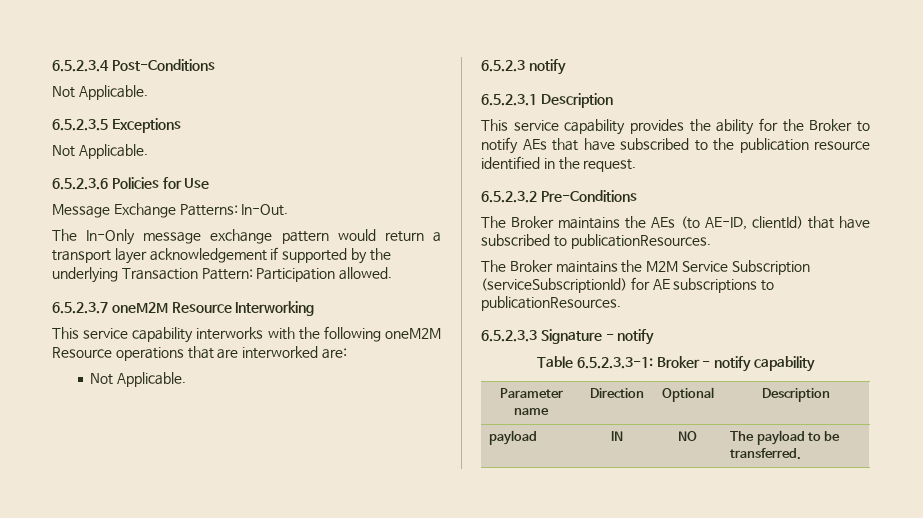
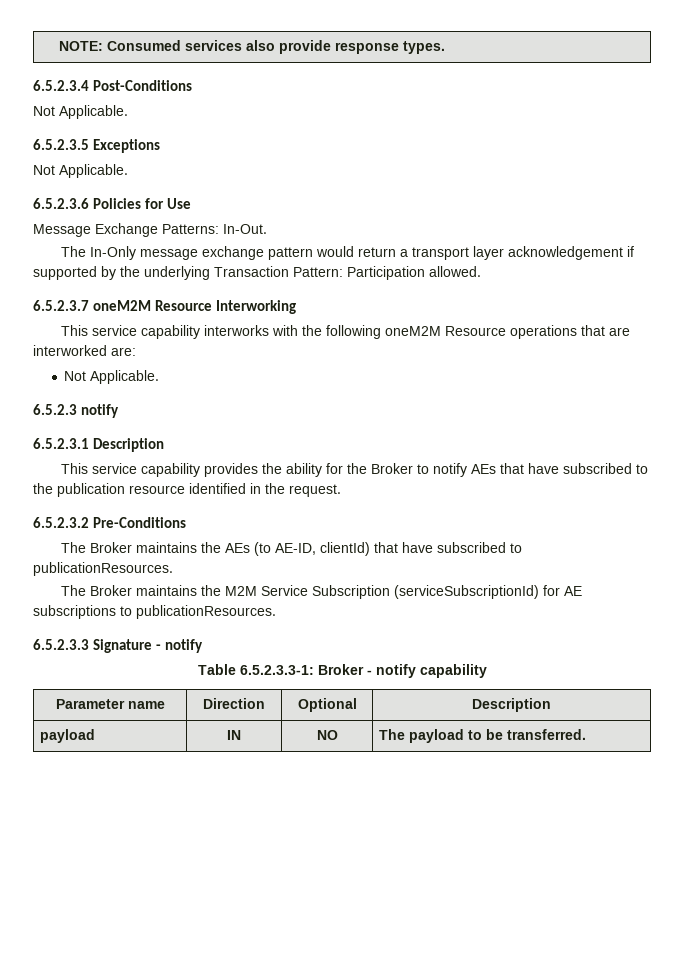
+ NOTE: Consumed services also provide response types.

